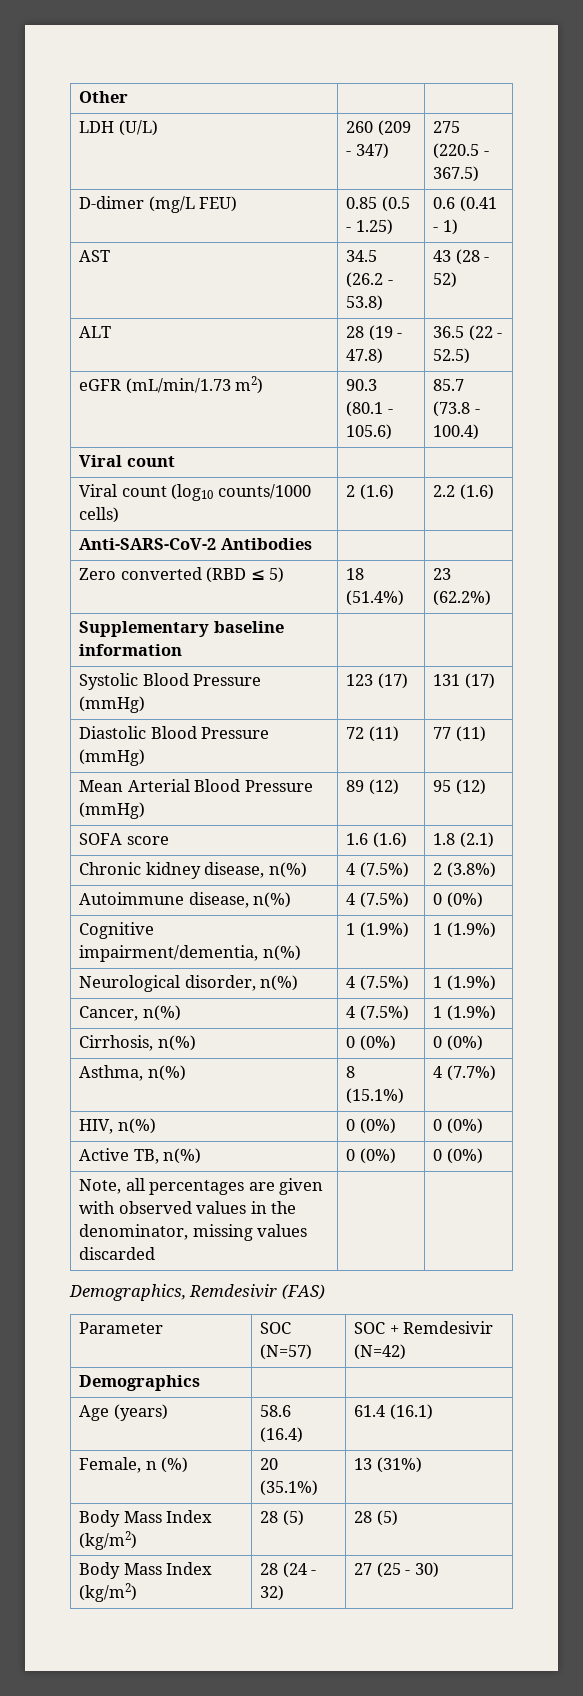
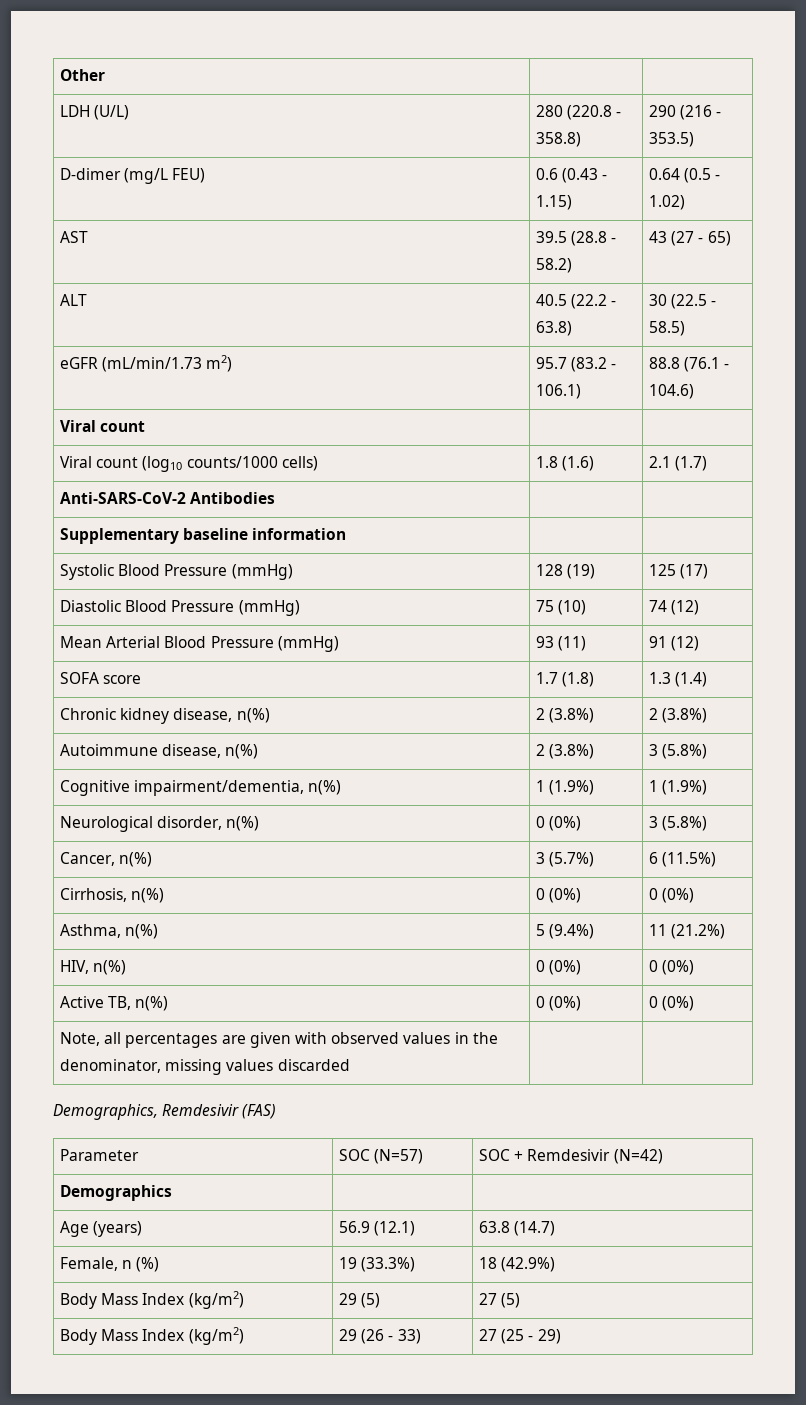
- LDH (U/L) | 260 (209 - 347) | 275 (220.5 - 367.5)
- D-dimer (mg/L FEU) | 0.85 (0.5 - 1.25) | 0.6 (0.41 - 1)
- AST | 34.5 (26.2 - 53.8) | 43 (28 - 52)
- ALT | 28 (19 - 47.8) | 36.5 (22 - 52.5)
- eGFR (mL/min/1.73 m2) | 90.3 (80.1 - 105.6) | 85.7 (73.8 - 100.4)
+ LDH (U/L) | 280 (220.8 - 358.8) | 290 (216 - 353.5)
+ D-dimer (mg/L FEU) | 0.6 (0.43 - 1.15) | 0.64 (0.5 - 1.02)
+ AST | 39.5 (28.8 - 58.2) | 43 (27 - 65)
+ ALT | 40.5 (22.2 - 63.8) | 30 (22.5 - 58.5)
+ eGFR (mL/min/1.73 m2) | 95.7 (83.2 - 106.1) | 88.8 (76.1 - 104.6)
- Viral count (log10 counts/1000 cells) | 2 (1.6) | 2.2 (1.6)
+ Viral count (log10 counts/1000 cells) | 1.8 (1.6) | 2.1 (1.7)
- Zero converted (RBD ≤ 5) | 18 (51.4%) | 23 (62.2%)
- Systolic Blood Pressure (mmHg) | 123 (17) | 131 (17)
+ Systolic Blood Pressure (mmHg) | 128 (19) | 125 (17)
- Diastolic Blood Pressure (mmHg) | 72 (11) | 77 (11)
+ Diastolic Blood Pressure (mmHg) | 75 (10) | 74 (12)
- Mean Arterial Blood Pressure (mmHg) | 89 (12) | 95 (12)
+ Mean Arterial Blood Pressure (mmHg) | 93 (11) | 91 (12)
- SOFA score | 1.6 (1.6) | 1.8 (2.1)
+ SOFA score | 1.7 (1.8) | 1.3 (1.4)
- Chronic kidney disease, n(%) | 4 (7.5%) | 2 (3.8%)
+ Chronic kidney disease, n(%) | 2 (3.8%) | 2 (3.8%)
- Autoimmune disease, n(%) | 4 (7.5%) | 0 (0%)
+ Autoimmune disease, n(%) | 2 (3.8%) | 3 (5.8%)
- Neurological disorder, n(%) | 4 (7.5%) | 1 (1.9%)
- Cancer, n(%) | 4 (7.5%) | 1 (1.9%)
+ Neurological disorder, n(%) | 0 (0%) | 3 (5.8%)
+ Cancer, n(%) | 3 (5.7%) | 6 (11.5%)
- Asthma, n(%) | 8 (15.1%) | 4 (7.7%)
+ Asthma, n(%) | 5 (9.4%) | 11 (21.2%)
- Age (years) | 58.6 (16.4) | 61.4 (16.1)
+ Age (years) | 56.9 (12.1) | 63.8 (14.7)
- Female, n (%) | 20 (35.1%) | 13 (31%)
- Body Mass Index (kg/m2) | 28 (5) | 28 (5)
+ Female, n (%) | 19 (33.3%) | 18 (42.9%)
+ Body Mass Index (kg/m2) | 29 (5) | 27 (5)
- Body Mass Index (kg/m2) | 28 (24 - 32) | 27 (25 - 30)
+ Body Mass Index (kg/m2) | 29 (26 - 33) | 27 (25 - 29)

